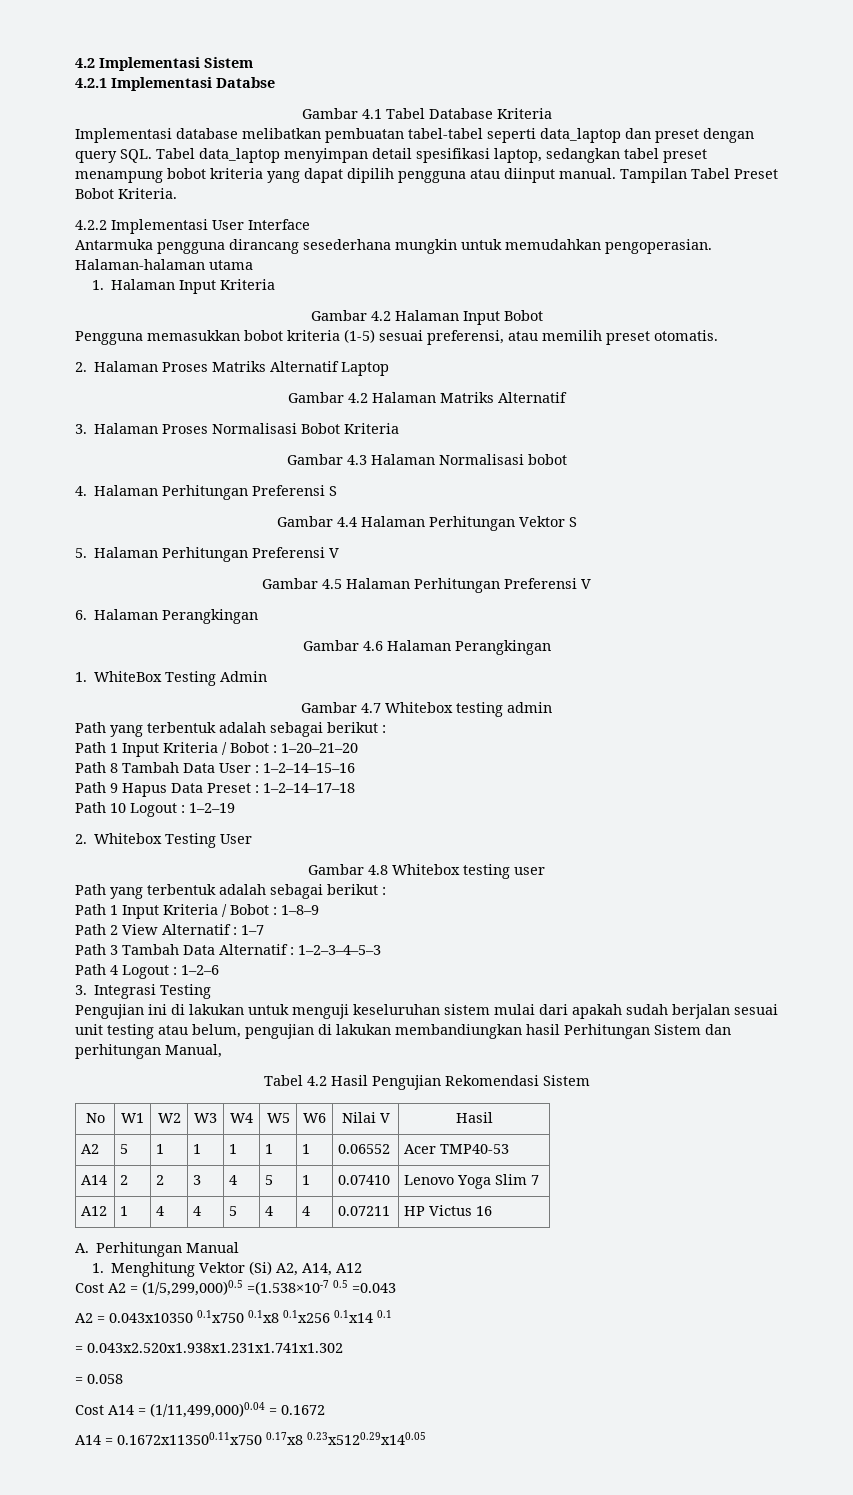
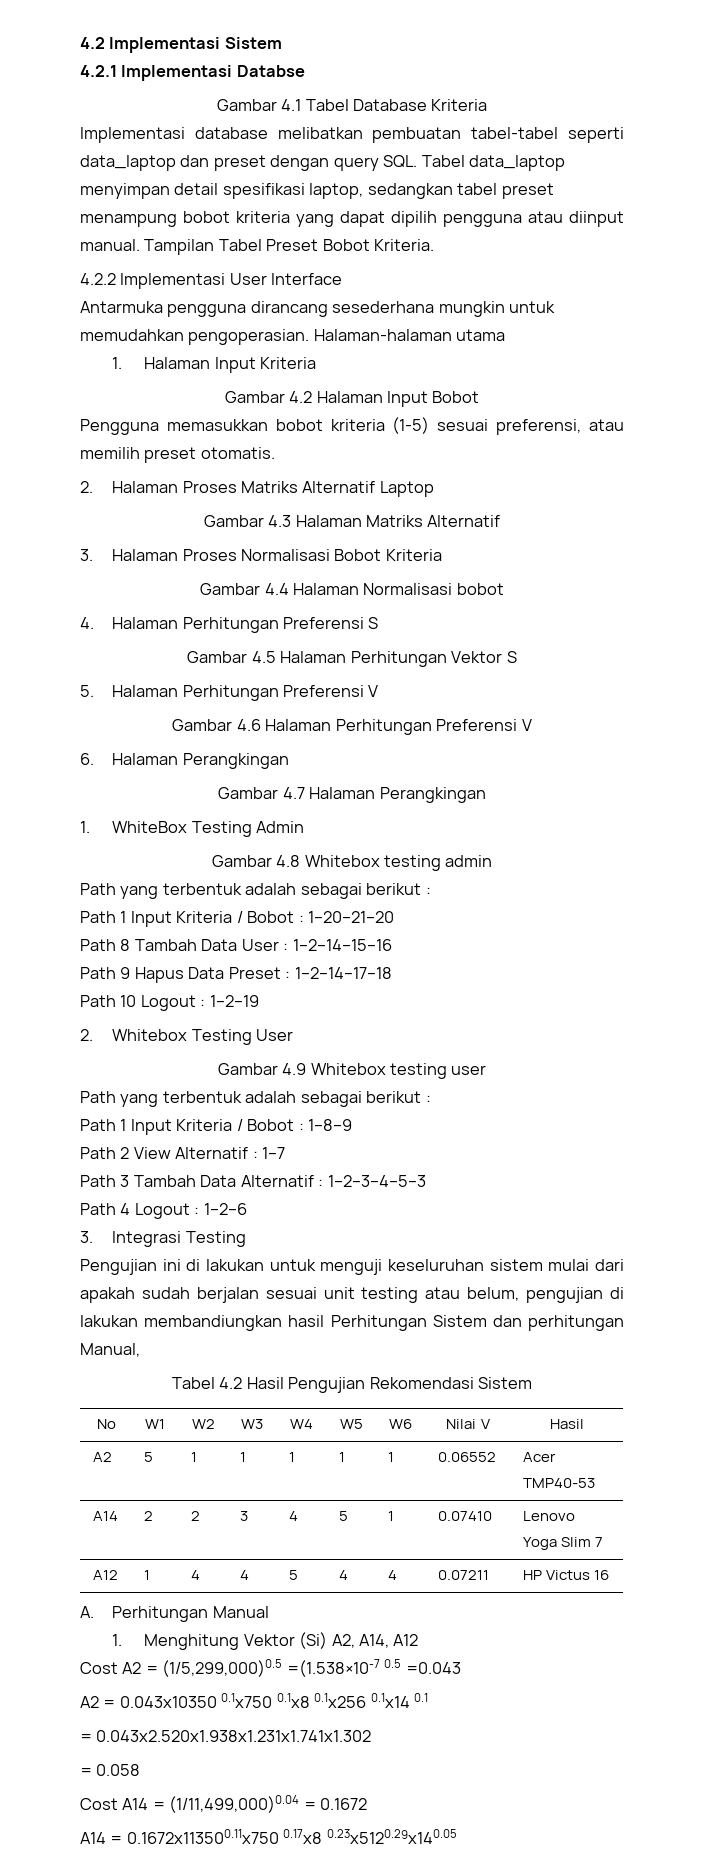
- Gambar 4.2 Halaman Matriks Alternatif
+ Gambar 4.3 Halaman Matriks Alternatif
- Gambar 4.3 Halaman Normalisasi bobot
+ Gambar 4.4 Halaman Normalisasi bobot
- Gambar 4.4 Halaman Perhitungan Vektor S
+ Gambar 4.5 Halaman Perhitungan Vektor S
- Gambar 4.5 Halaman Perhitungan Preferensi V
+ Gambar 4.6 Halaman Perhitungan Preferensi V
- Gambar 4.6 Halaman Perangkingan
+ Gambar 4.7 Halaman Perangkingan
- Gambar 4.7 Whitebox testing admin
+ Gambar 4.8 Whitebox testing admin
- Gambar 4.8 Whitebox testing user
+ Gambar 4.9 Whitebox testing user

